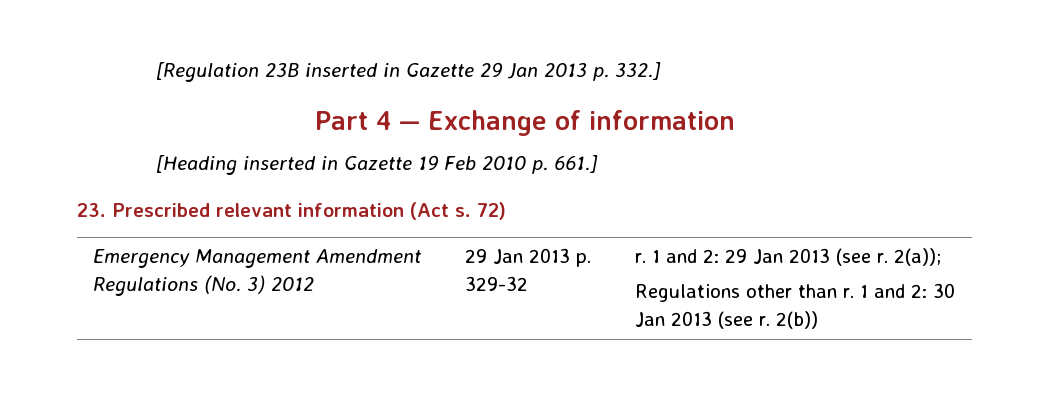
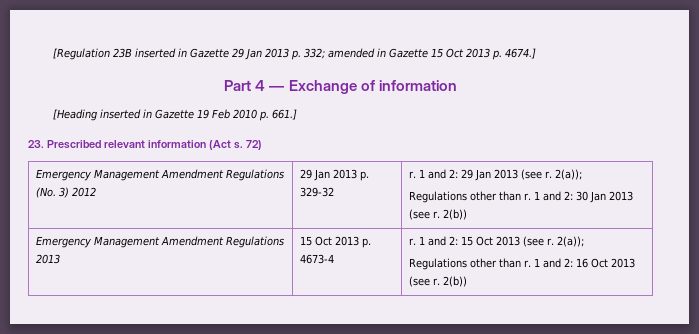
- [Regulation 23B inserted in Gazette 29 Jan 2013 p. 332.]
+ [Regulation 23B inserted in Gazette 29 Jan 2013 p. 332; amended in Gazette 15 Oct 2013 p. 4674.]
+ Emergency Management Amendment Regulations 2013 | 15 Oct 2013 p. 4673-4 | r. 1 and 2: 15 Oct 2013 (see r. 2(a));
+ Regulations other than r. 1 and 2: 16 Oct 2013 (see r. 2(b))

